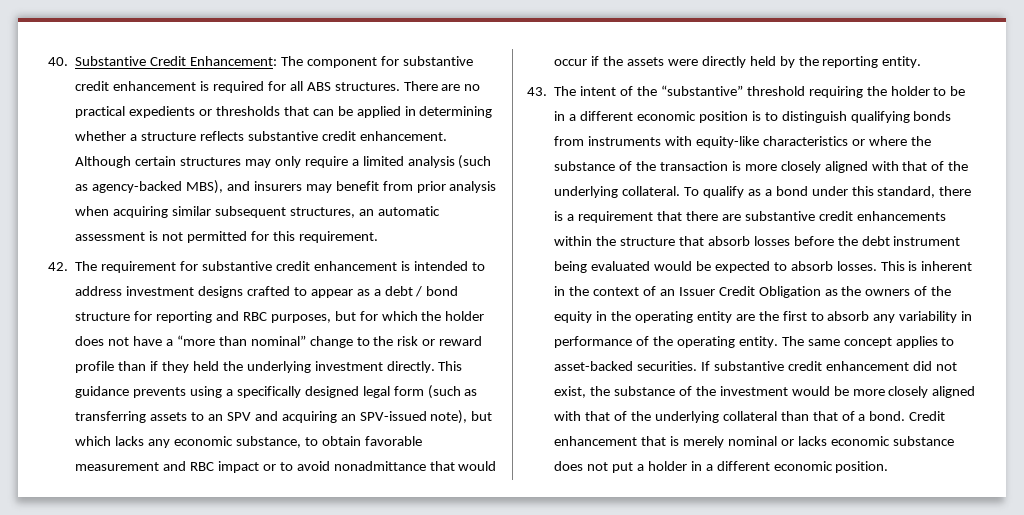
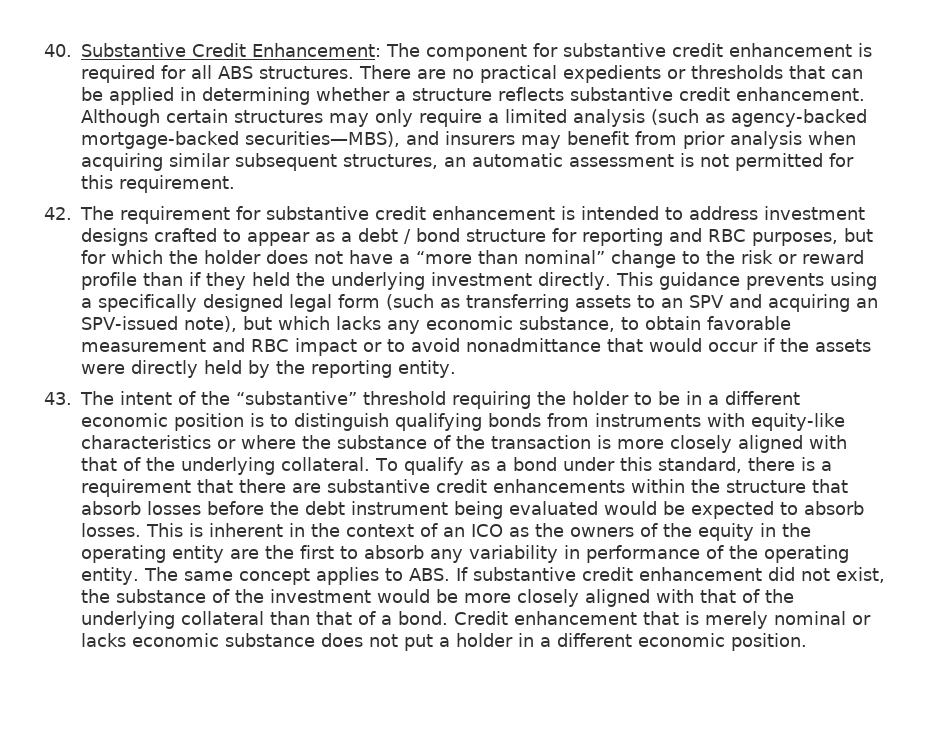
- Although certain structures may only require a limited analysis (such as agency-backed MBS), and insurers may benefit from prior analysis when acquiring similar subsequent structures, an automatic assessment is not permitted for this requirement.
+ Although certain structures may only require a limited analysis (such as agency-backed mortgage-backed securities—MBS), and insurers may benefit from prior analysis when acquiring similar subsequent structures, an automatic assessment is not permitted for this requirement.
- This is inherent in the context of an Issuer Credit Obligation as the owners of the equity in the operating entity are the first to absorb any variability in performance of the operating entity.
+ This is inherent in the context of an ICO as the owners of the equity in the operating entity are the first to absorb any variability in performance of the operating entity.
- The same concept applies to asset-backed securities. If substantive credit enhancement did not exist, the substance of the investment would be more closely aligned with that of the underlying collateral than that of a bond.
+ The same concept applies to ABS. If substantive credit enhancement did not exist, the substance of the investment would be more closely aligned with that of the underlying collateral than that of a bond.

